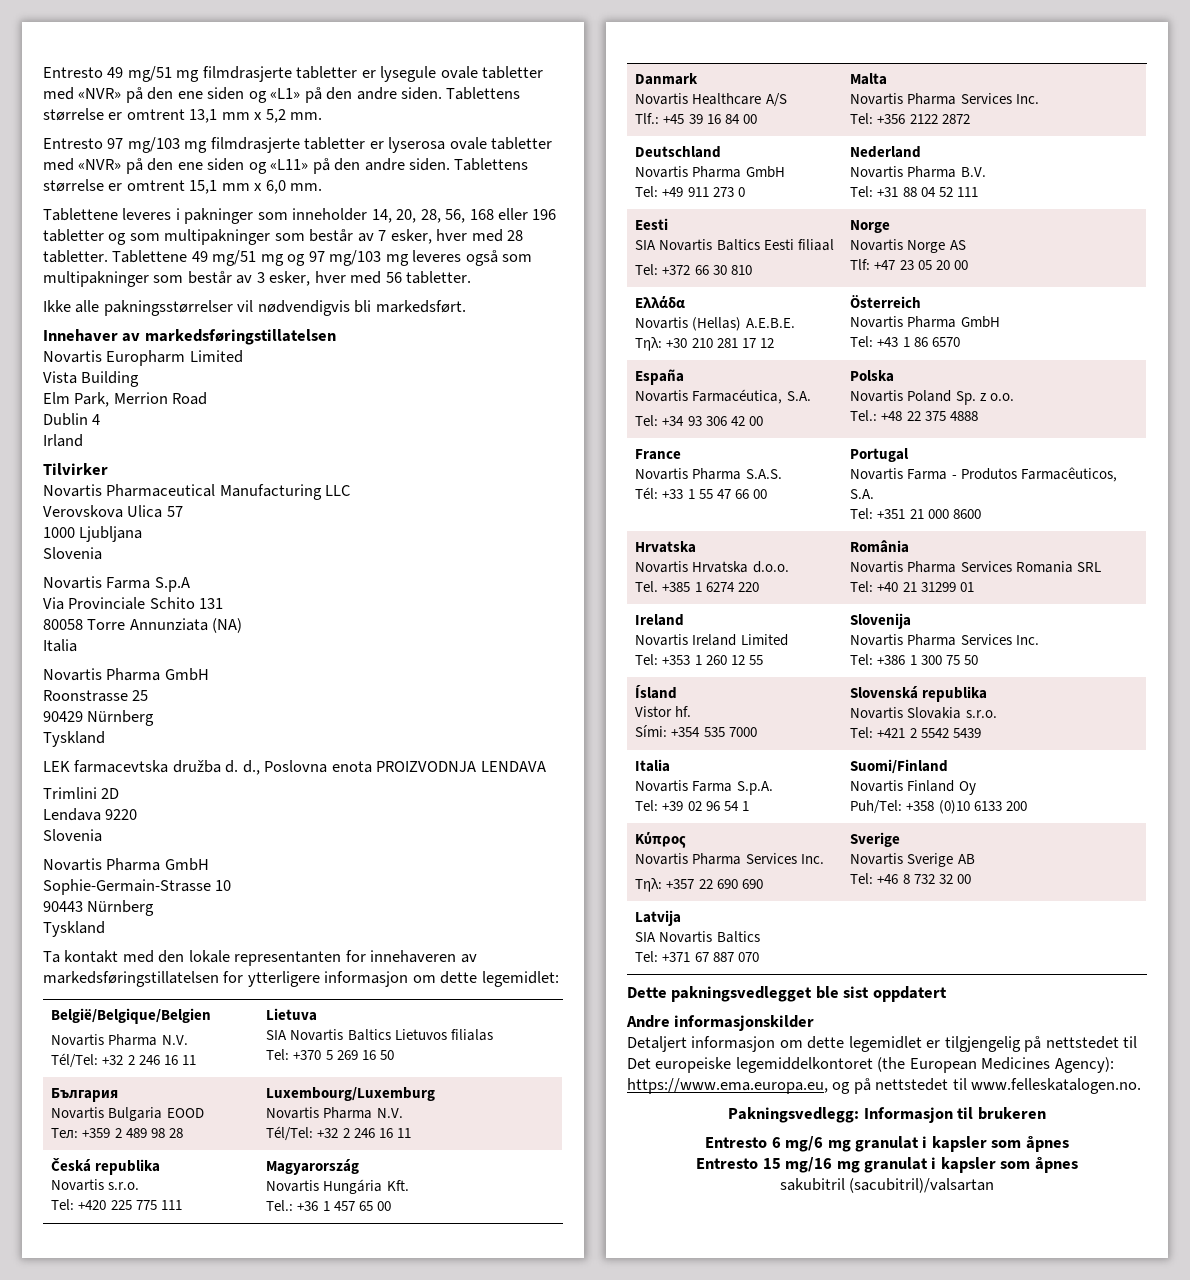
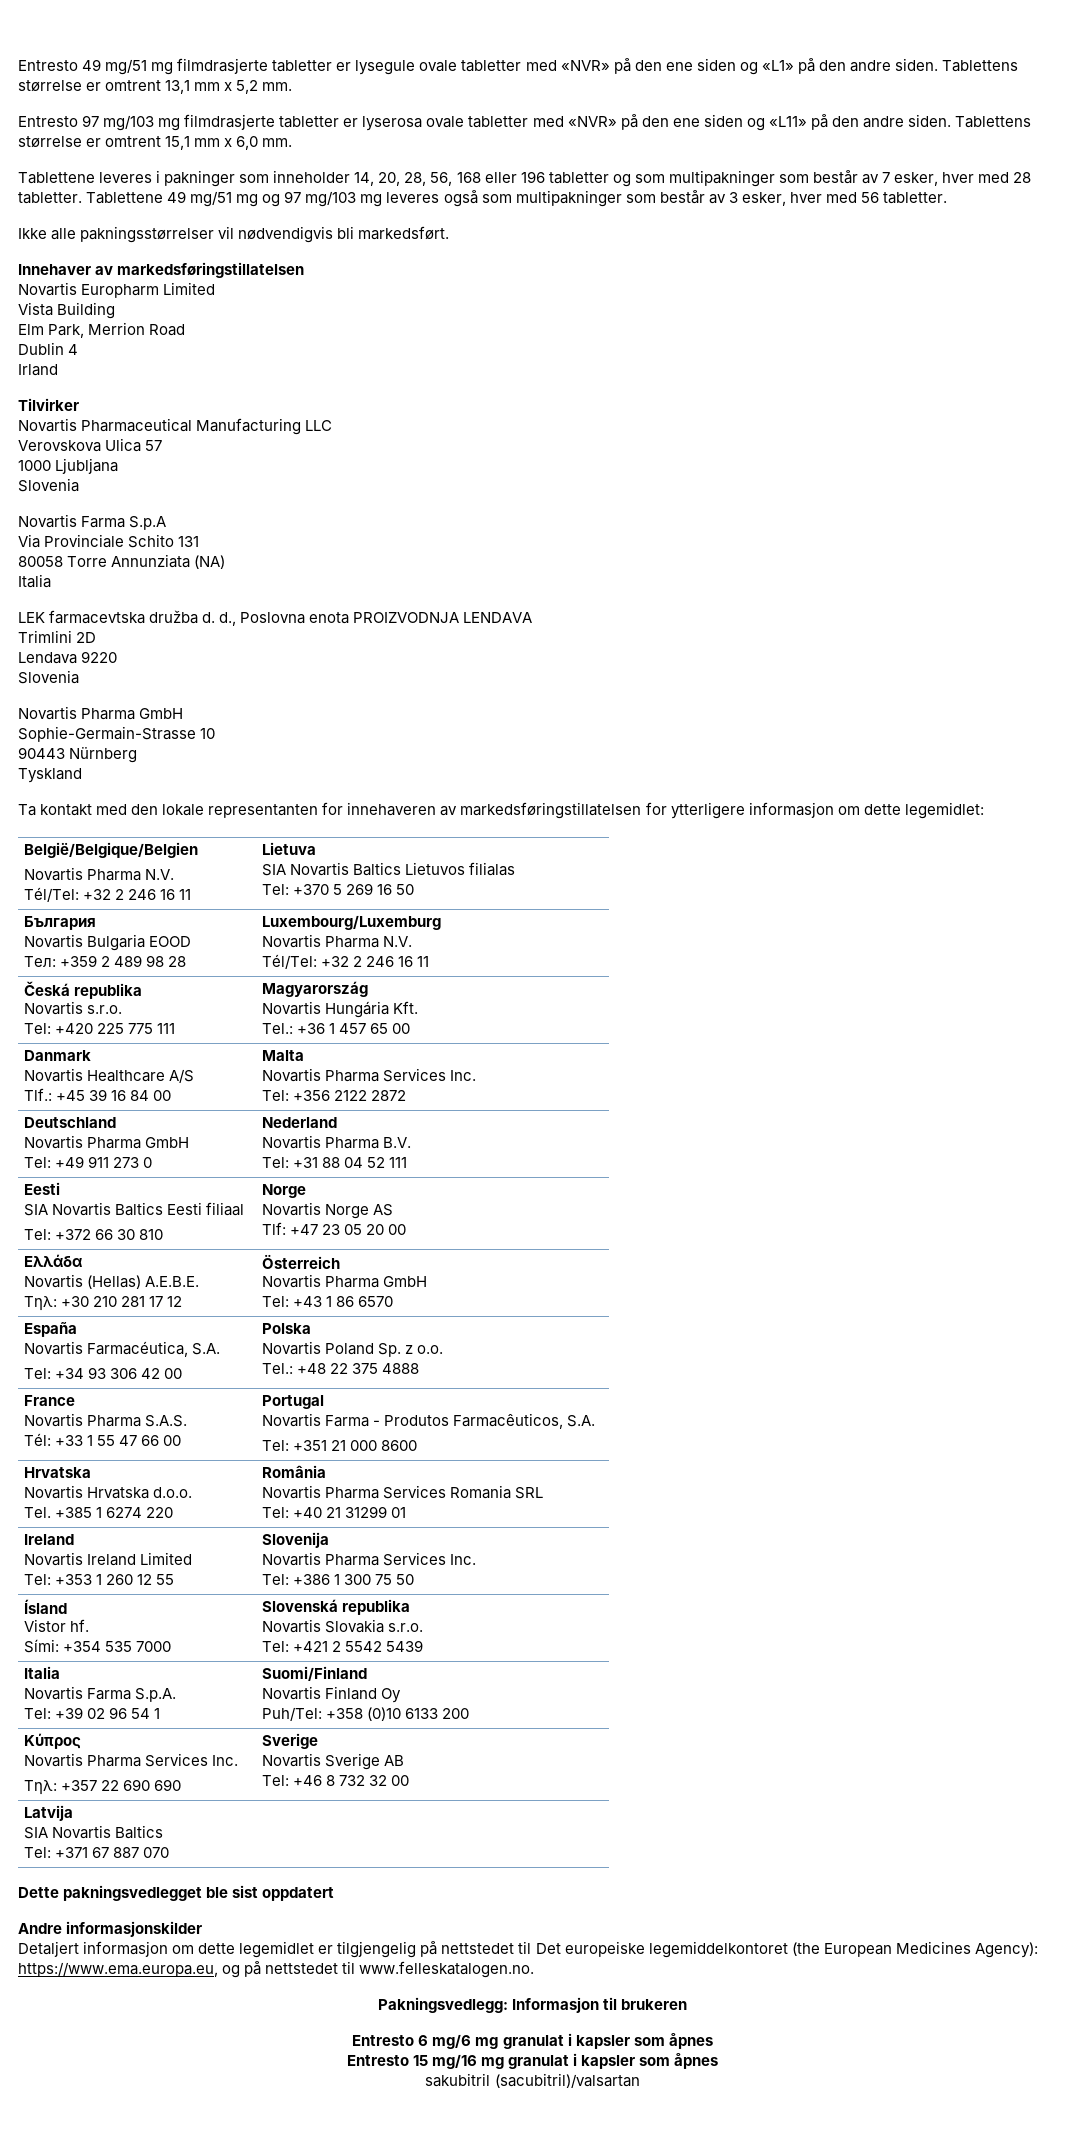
  80058 Torre Annunziata (NA)
  Italia
- Novartis Pharma GmbH
- Roonstrasse 25
- 90429 Nürnberg
- Tyskland

